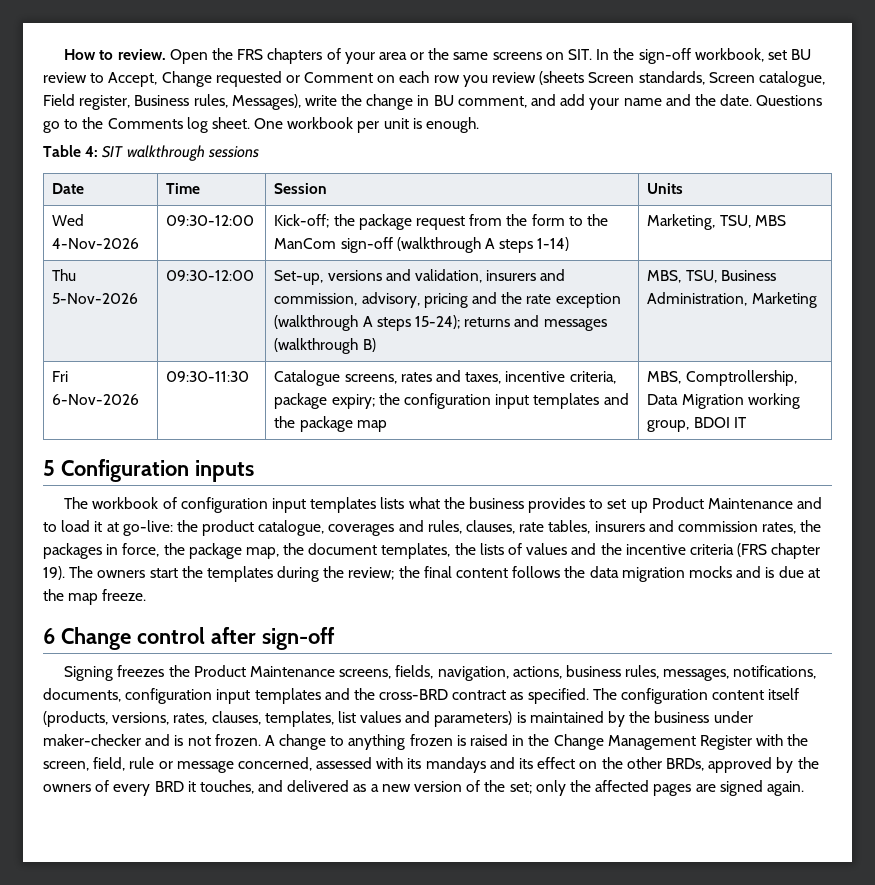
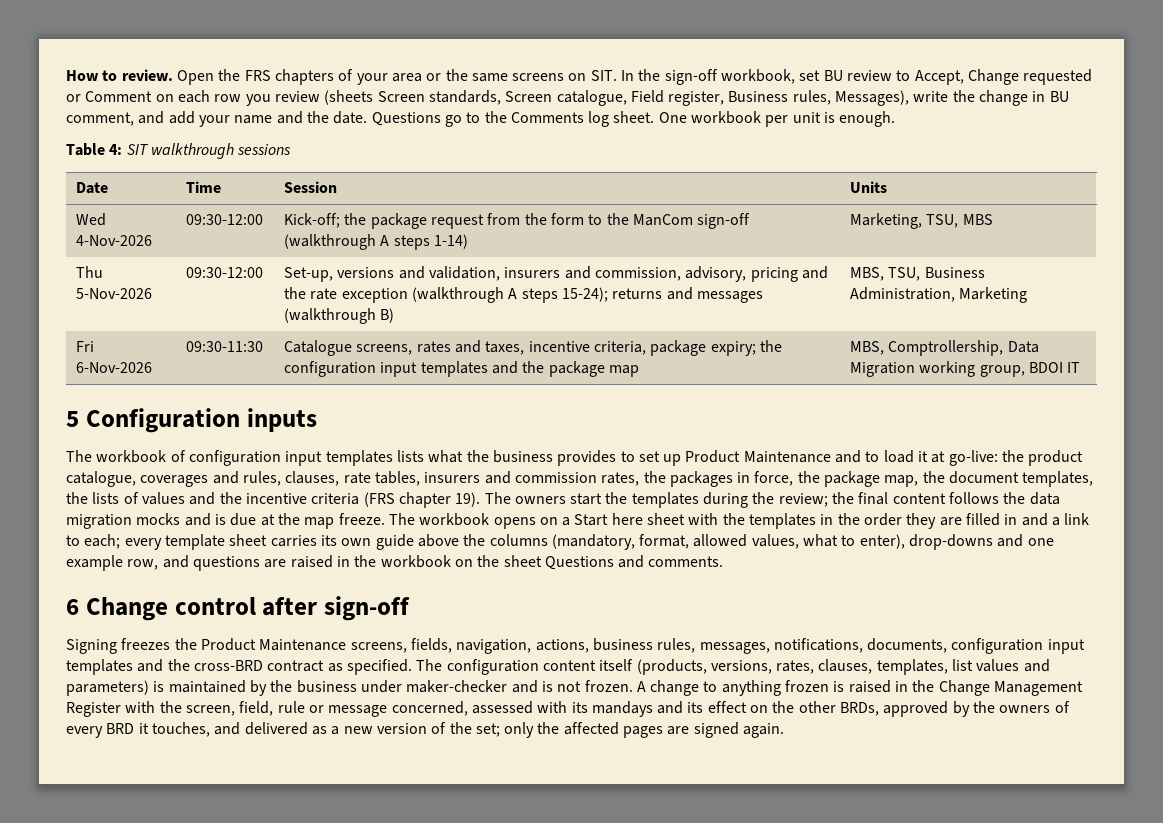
+ The workbook opens on a Start here sheet with the templates in the order they are filled in and a link to each; every template sheet carries its own guide above the columns (mandatory, format, allowed values, what to enter), drop-downs and one example row, and questions are raised in the workbook on the sheet Questions and comments.

